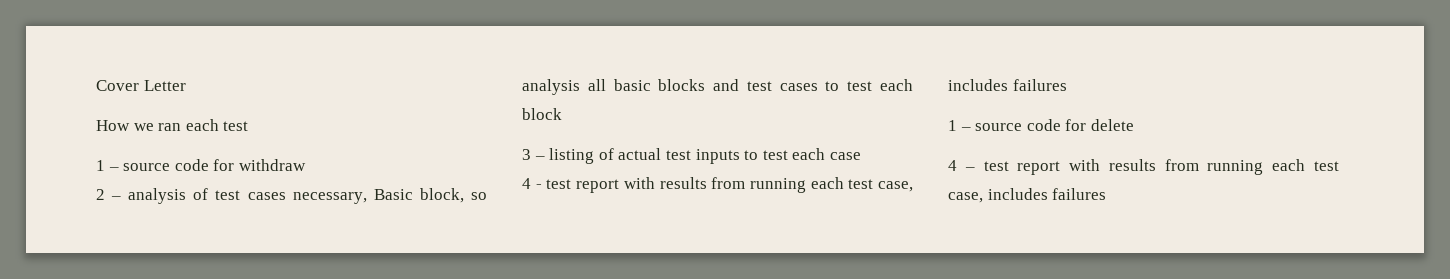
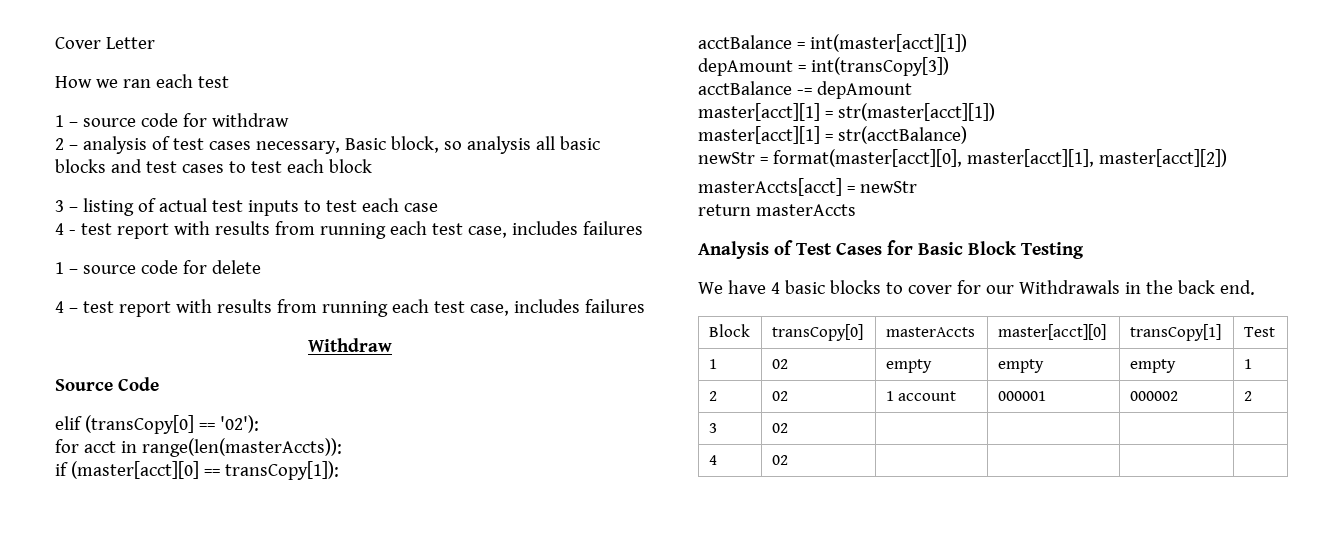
+ Withdraw
+ Source Code
+ elif (transCopy[0] == '02'):
+ for acct in range(len(masterAccts)):
+ if (master[acct][0] == transCopy[1]):
+ acctBalance = int(master[acct][1])
+ depAmount = int(transCopy[3])
+ acctBalance -= depAmount
+ master[acct][1] = str(master[acct][1])
+ master[acct][1] = str(acctBalance)
+ newStr = format(master[acct][0], master[acct][1], master[acct][2])
+ masterAccts[acct] = newStr
+ return masterAccts
+ Analysis of Test Cases for Basic Block Testing
+ We have 4 basic blocks to cover for our Withdrawals in the back end.
+ Block | transCopy[0] | masterAccts | master[acct][0] | transCopy[1] | Test
+ 1 | 02 | empty | empty | empty | 1
+ 2 | 02 | 1 account | 000001 | 000002 | 2
+ 3 | 02 | | | |
+ 4 | 02 | | | |

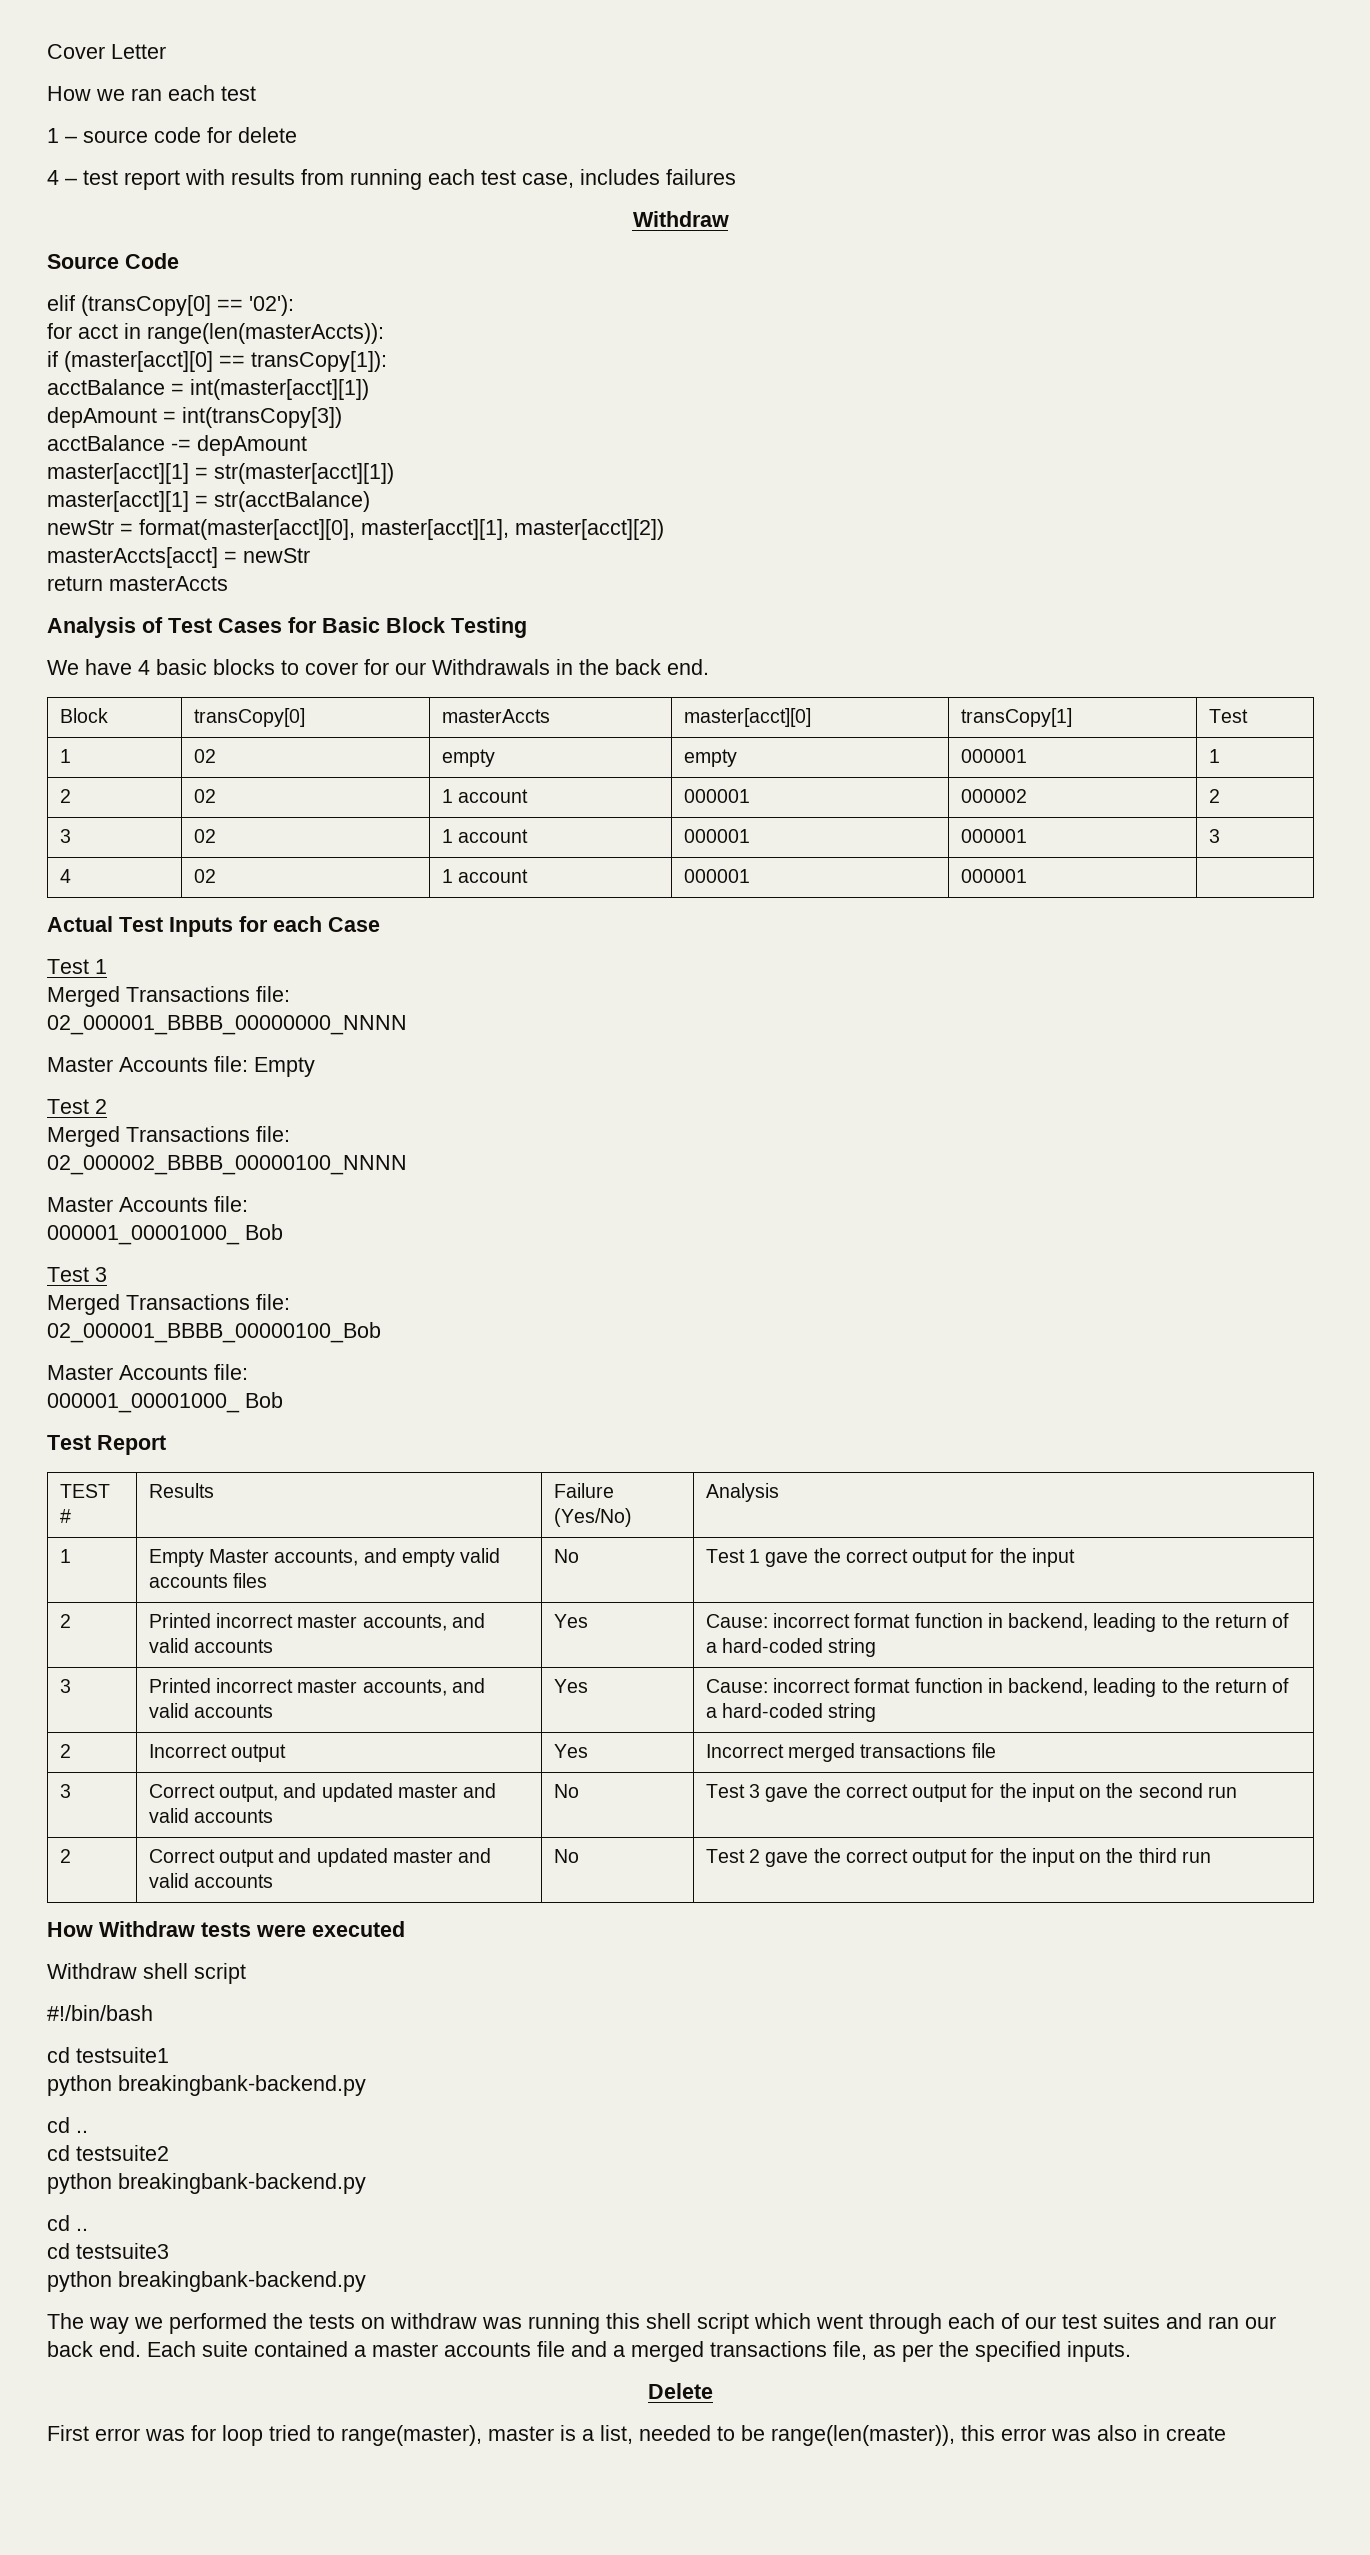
- 1 – source code for withdraw
- 2 – analysis of test cases necessary, Basic block, so analysis all basic blocks and test cases to test each block
- 3 – listing of actual test inputs to test each case
- 4 - test report with results from running each test case, includes failures
- 1 | 02 | empty | empty | empty | 1
+ 1 | 02 | empty | empty | 000001 | 1
- 3 | 02 | | | |
- 4 | 02 | | | |
+ 3 | 02 | 1 account | 000001 | 000001 | 3
+ 4 | 02 | 1 account | 000001 | 000001 |
+ Actual Test Inputs for each Case
+ Test 1
+ Merged Transactions file:
+ 02_000001_BBBB_00000000_NNNN
+ Master Accounts file: Empty
+ Test 2
+ Merged Transactions file:
+ 02_000002_BBBB_00000100_NNNN
+ Master Accounts file:
+ 000001_00001000_ Bob
+ Test 3
+ Merged Transactions file:
+ 02_000001_BBBB_00000100_Bob
+ Master Accounts file:
+ 000001_00001000_ Bob
+ Test Report
+ TEST # | Results | Failure (Yes/No) | Analysis
+ 1 | Empty Master accounts, and empty valid accounts files | No | Test 1 gave the correct output for the input
+ 2 | Printed incorrect master accounts, and valid accounts | Yes | Cause: incorrect format function in backend, leading to the return of a hard-coded string
+ 3 | Printed incorrect master accounts, and valid accounts | Yes | Cause: incorrect format function in backend, leading to the return of a hard-coded string
+ 2 | Incorrect output | Yes | Incorrect merged transactions file
+ 3 | Correct output, and updated master and valid accounts | No | Test 3 gave the correct output for the input on the second run
+ 2 | Correct output and updated master and valid accounts | No | Test 2 gave the correct output for the input on the third run
+ How Withdraw tests were executed
+ Withdraw shell script
+ #!/bin/bash
+ cd testsuite1
+ python breakingbank-backend.py
+ cd ..
+ cd testsuite2
+ python breakingbank-backend.py
+ cd ..
+ cd testsuite3
+ python breakingbank-backend.py
+ The way we performed the tests on withdraw was running this shell script which went through each of our test suites and ran our back end. Each suite contained a master accounts file and a merged transactions file, as per the specified inputs.
+ Delete
+ First error was for loop tried to range(master), master is a list, needed to be range(len(master)), this error was also in create

